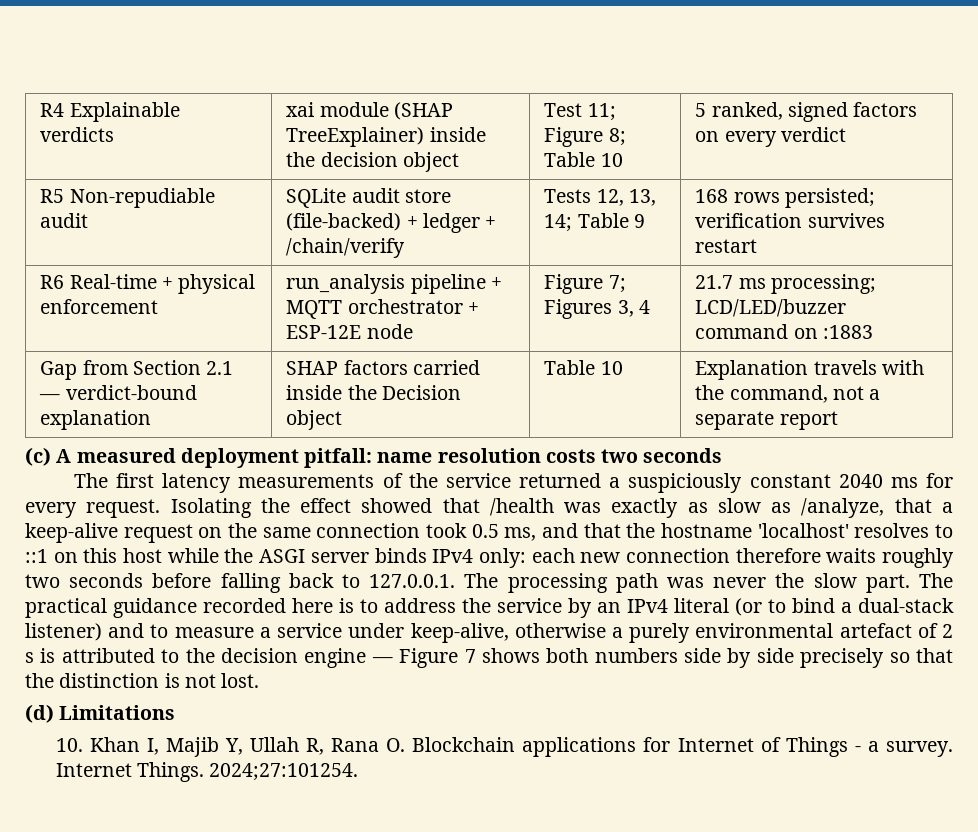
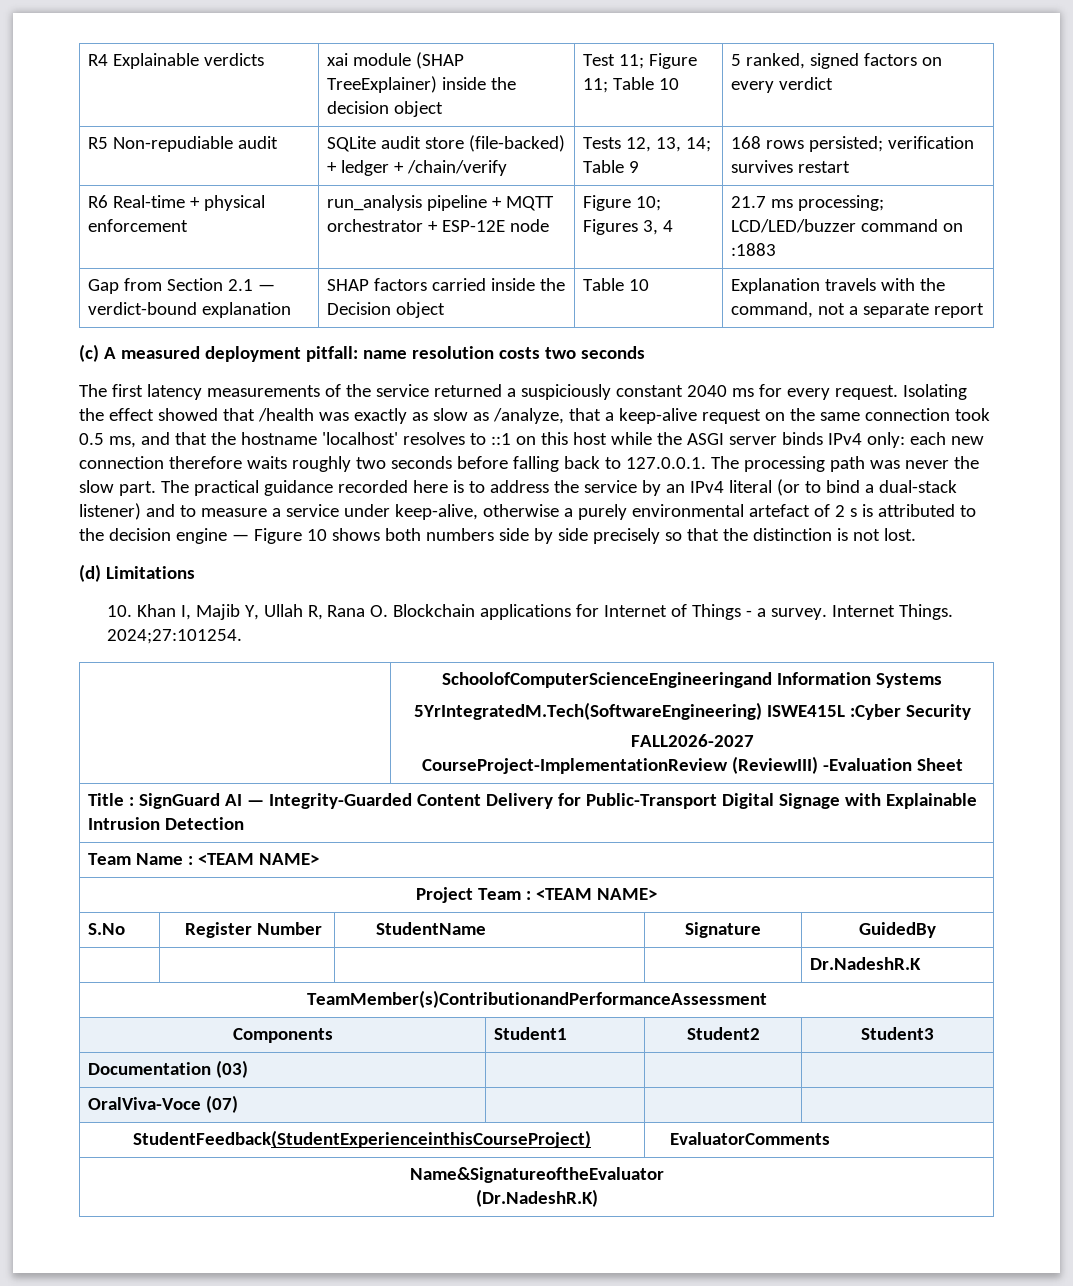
- R4 Explainable verdicts | xai module (SHAP TreeExplainer) inside the decision object | Test 11; Figure 8; Table 10 | 5 ranked, signed factors on every verdict
+ R4 Explainable verdicts | xai module (SHAP TreeExplainer) inside the decision object | Test 11; Figure 11; Table 10 | 5 ranked, signed factors on every verdict
- R6 Real-time + physical enforcement | run_analysis pipeline + MQTT orchestrator + ESP-12E node | Figure 7; Figures 3, 4 | 21.7 ms processing; LCD/LED/buzzer command on :1883
+ R6 Real-time + physical enforcement | run_analysis pipeline + MQTT orchestrator + ESP-12E node | Figure 10; Figures 3, 4 | 21.7 ms processing; LCD/LED/buzzer command on :1883
- The practical guidance recorded here is to address the service by an IPv4 literal (or to bind a dual-stack listener) and to measure a service under keep-alive, otherwise a purely environmental artefact of 2 s is attributed to the decision engine — Figure 7 shows both numbers side by side precisely so that the distinction is not lost.
+ The practical guidance recorded here is to address the service by an IPv4 literal (or to bind a dual-stack listener) and to measure a service under keep-alive, otherwise a purely environmental artefact of 2 s is attributed to the decision engine — Figure 10 shows both numbers side by side precisely so that the distinction is not lost.
+ | SchoolofComputerScienceEngineeringand Information Systems
+ 5YrIntegratedM.Tech(SoftwareEngineering) ISWE415L :Cyber Security
+ FALL2026-2027
+ CourseProject-ImplementationReview (ReviewIII) -Evaluation Sheet
+ Title : SignGuard AI — Integrity-Guarded Content Delivery for Public-Transport Digital Signage with Explainable Intrusion Detection
+ Team Name : <TEAM NAME>
+ Project Team : <TEAM NAME>
+ S.No | Register Number | StudentName | Signature | GuidedBy
+ | | | | Dr.NadeshR.K
+ TeamMember(s)ContributionandPerformanceAssessment
+ Components | Student1 | Student2 | Student3
+ Documentation (03) | | |
+ OralViva-Voce (07) | | |
+ StudentFeedback(StudentExperienceinthisCourseProject) | EvaluatorComments
+ Name&SignatureoftheEvaluator
+ (Dr.NadeshR.K)

